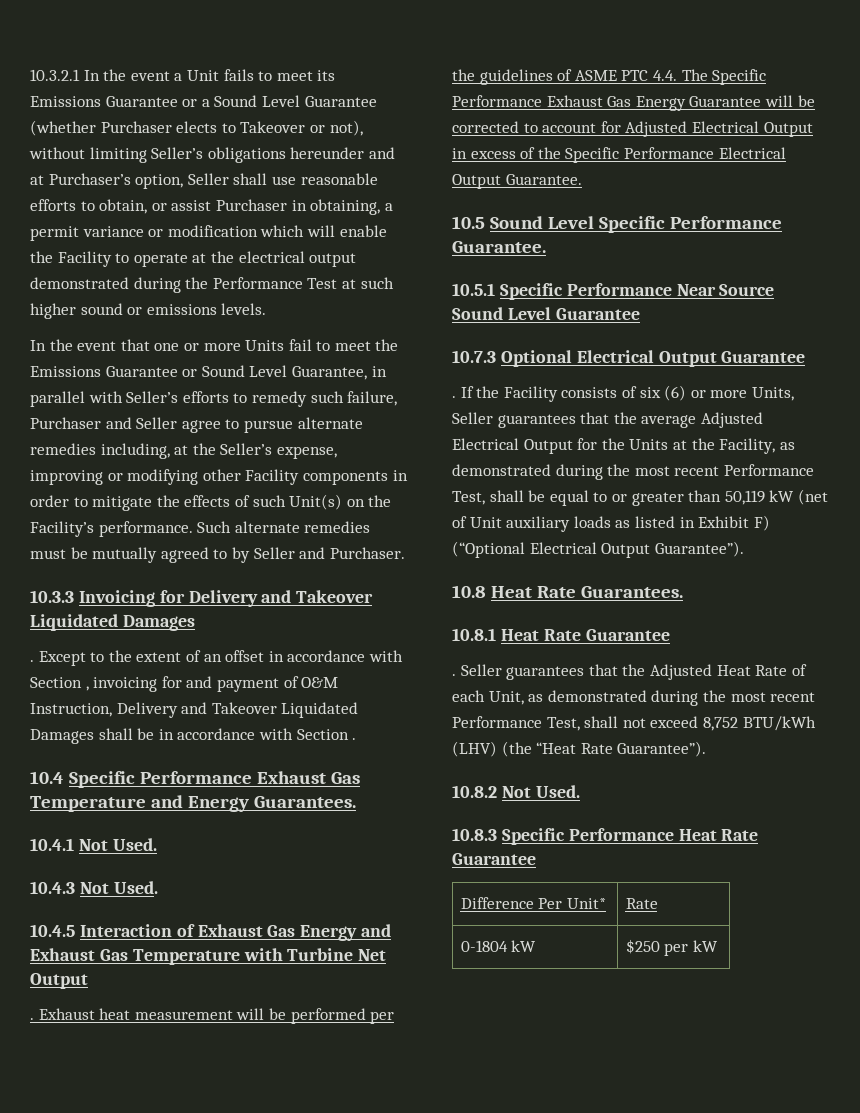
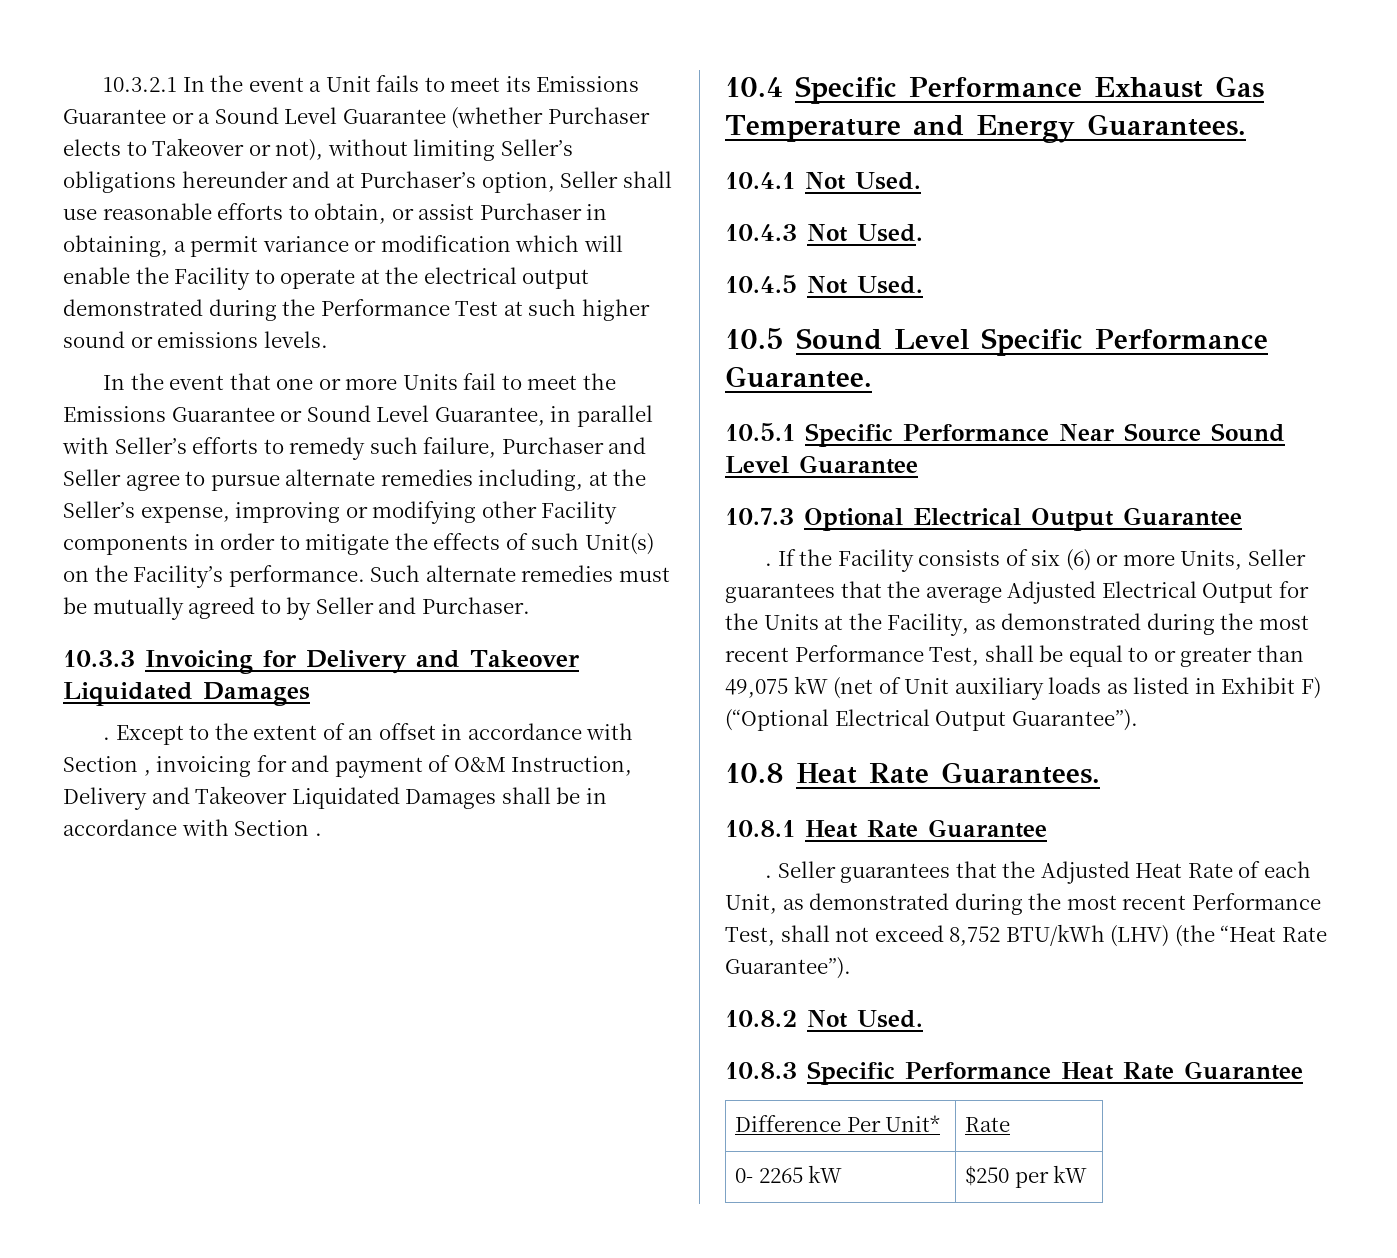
- 10.4.5 Interaction of Exhaust Gas Energy and Exhaust Gas Temperature with Turbine Net Output
- . Exhaust heat measurement will be performed per the guidelines of ASME PTC 4.4. The Specific Performance Exhaust Gas Energy Guarantee will be corrected to account for Adjusted Electrical Output in excess of the Specific Performance Electrical Output Guarantee.
+ 10.4.5 Not Used.
- If the Facility consists of six (6) or more Units, Seller guarantees that the average Adjusted Electrical Output for the Units at the Facility, as demonstrated during the most recent Performance Test, shall be equal to or greater than 50,119 kW (net of Unit auxiliary loads as listed in Exhibit F) (“Optional Electrical Output Guarantee”).
+ If the Facility consists of six (6) or more Units, Seller guarantees that the average Adjusted Electrical Output for the Units at the Facility, as demonstrated during the most recent Performance Test, shall be equal to or greater than 49,075 kW (net of Unit auxiliary loads as listed in Exhibit F) (“Optional Electrical Output Guarantee”).
- 0-1804 kW | $250 per kW
+ 0- 2265 kW | $250 per kW

